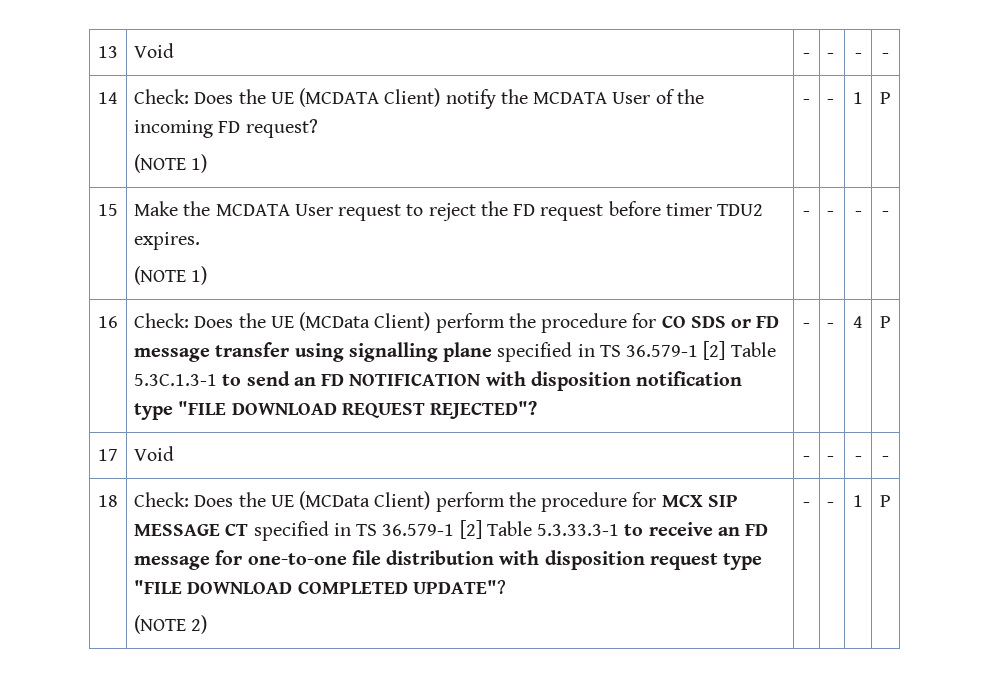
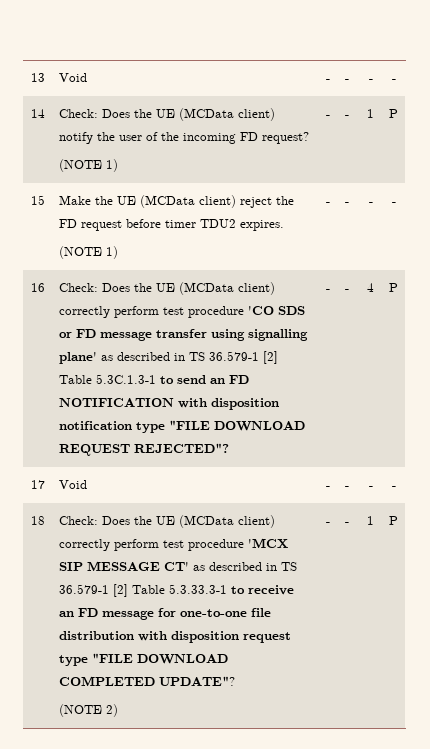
- 14 | Check: Does the UE (MCDATA Client) notify the MCDATA User of the incoming FD request?
+ 14 | Check: Does the UE (MCData client) notify the user of the incoming FD request?
- 15 | Make the MCDATA User request to reject the FD request before timer TDU2 expires.
+ 15 | Make the UE (MCData client) reject the FD request before timer TDU2 expires.
- Check: Does the UE (MCData Client) perform the procedure for CO SDS or FD message transfer using signalling plane specified in TS 36.579-1 [2] Table 5.3C.1.3-1 to send an FD NOTIFICATION with disposition notification type "FILE DOWNLOAD REQUEST REJECTED"?
+ Check: Does the UE (MCData client) correctly perform test procedure 'CO SDS or FD message transfer using signalling plane' as described in TS 36.579-1 [2] Table 5.3C.1.3-1 to send an FD NOTIFICATION with disposition notification type "FILE DOWNLOAD REQUEST REJECTED"?
- Check: Does the UE (MCData Client) perform the procedure for MCX SIP MESSAGE CT specified in TS 36.579-1 [2] Table 5.3.33.3-1 to receive an FD message for one-to-one file distribution with disposition request type "FILE DOWNLOAD COMPLETED UPDATE"?
+ Check: Does the UE (MCData client) correctly perform test procedure 'MCX SIP MESSAGE CT' as described in TS 36.579-1 [2] Table 5.3.33.3-1 to receive an FD message for one-to-one file distribution with disposition request type "FILE DOWNLOAD COMPLETED UPDATE"?

